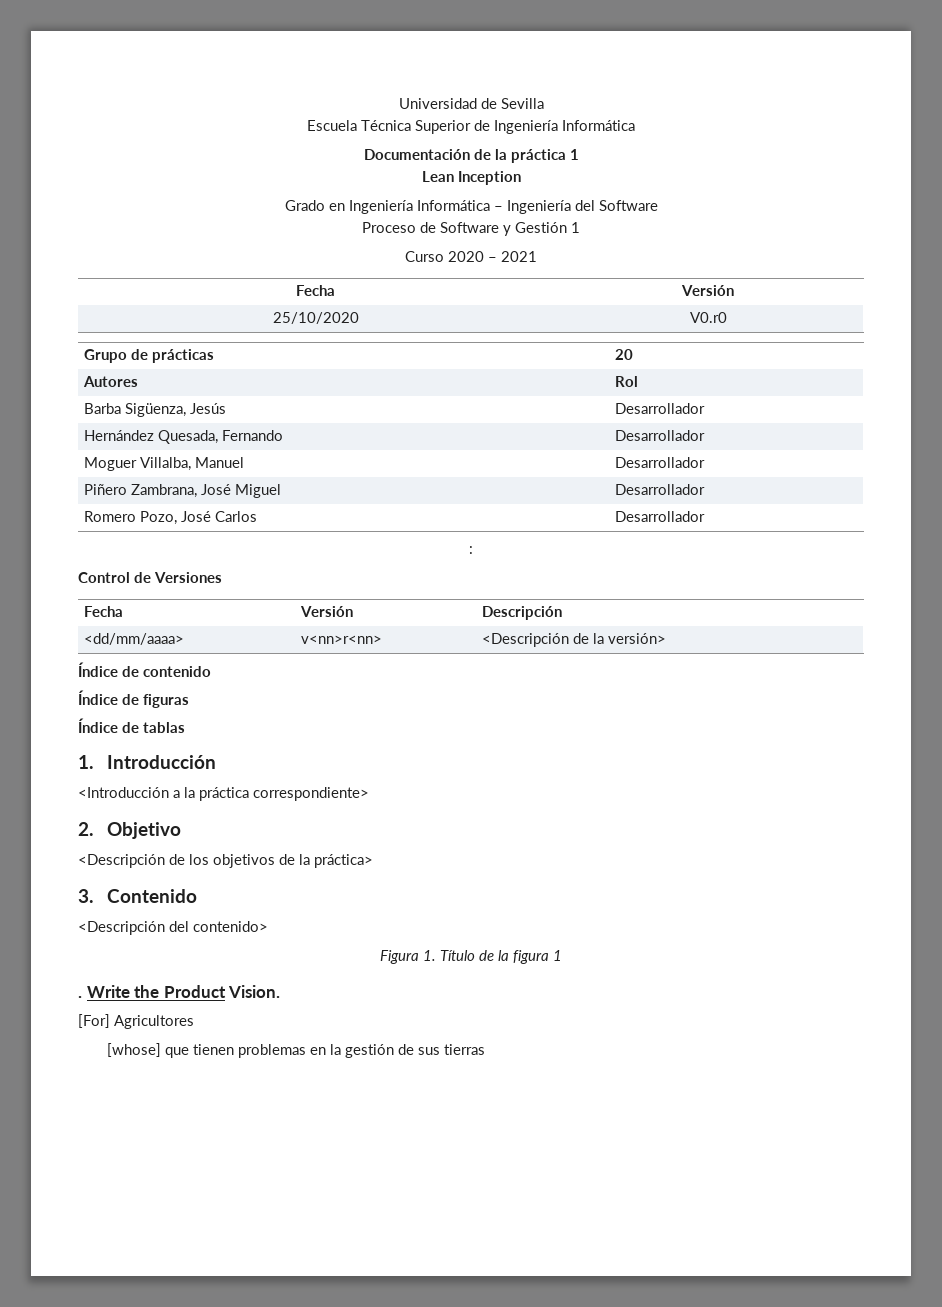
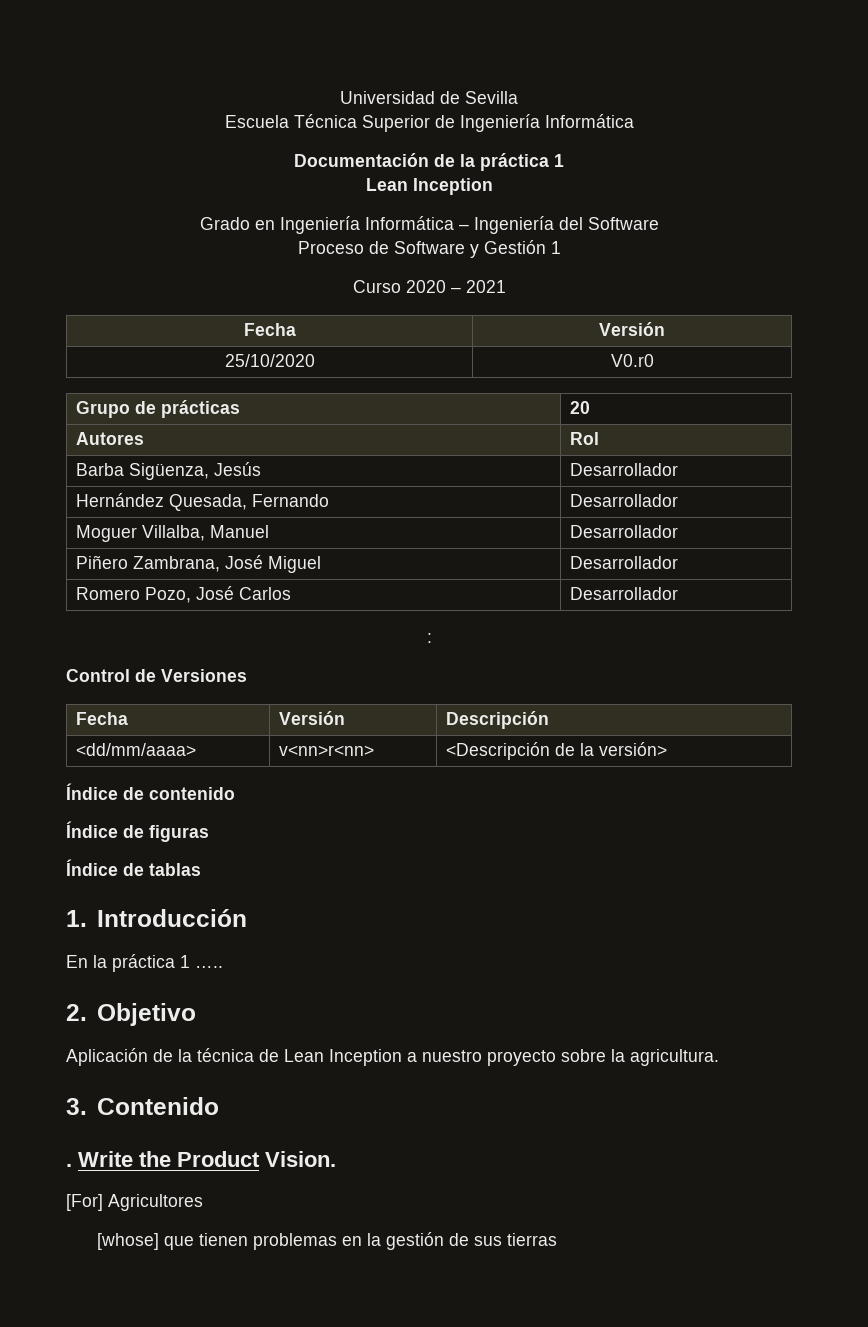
- <Introducción a la práctica correspondiente>
+ En la práctica 1 …..
  2. Objetivo
- <Descripción de los objetivos de la práctica>
+ Aplicación de la técnica de Lean Inception a nuestro proyecto sobre la agricultura.
  3. Contenido
- <Descripción del contenido>
- Figura 1. Título de la figura 1

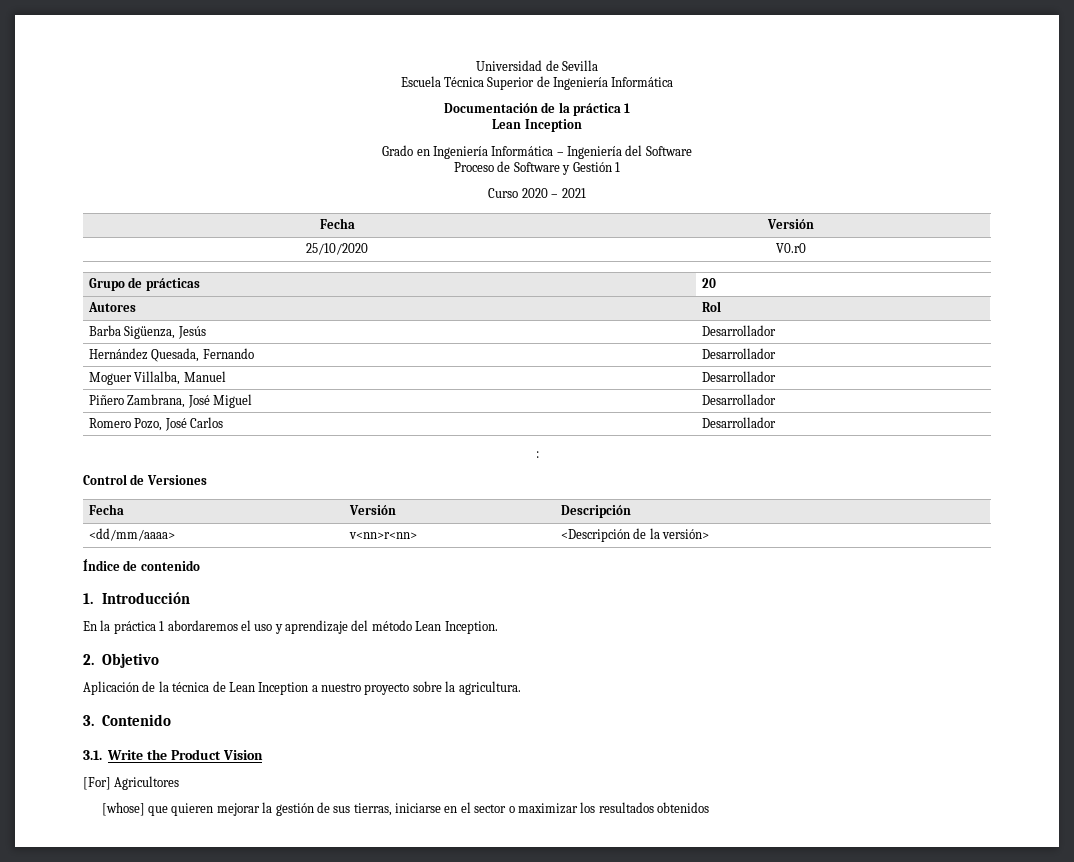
- Índice de figuras
- Índice de tablas
- En la práctica 1 …..
+ En la práctica 1 abordaremos el uso y aprendizaje del método Lean Inception.
- . Write the Product Vision.
+ 3.1. Write the Product Vision
- [whose] que tienen problemas en la gestión de sus tierras
+ [whose] que quieren mejorar la gestión de sus tierras, iniciarse en el sector o maximizar los resultados obtenidos

